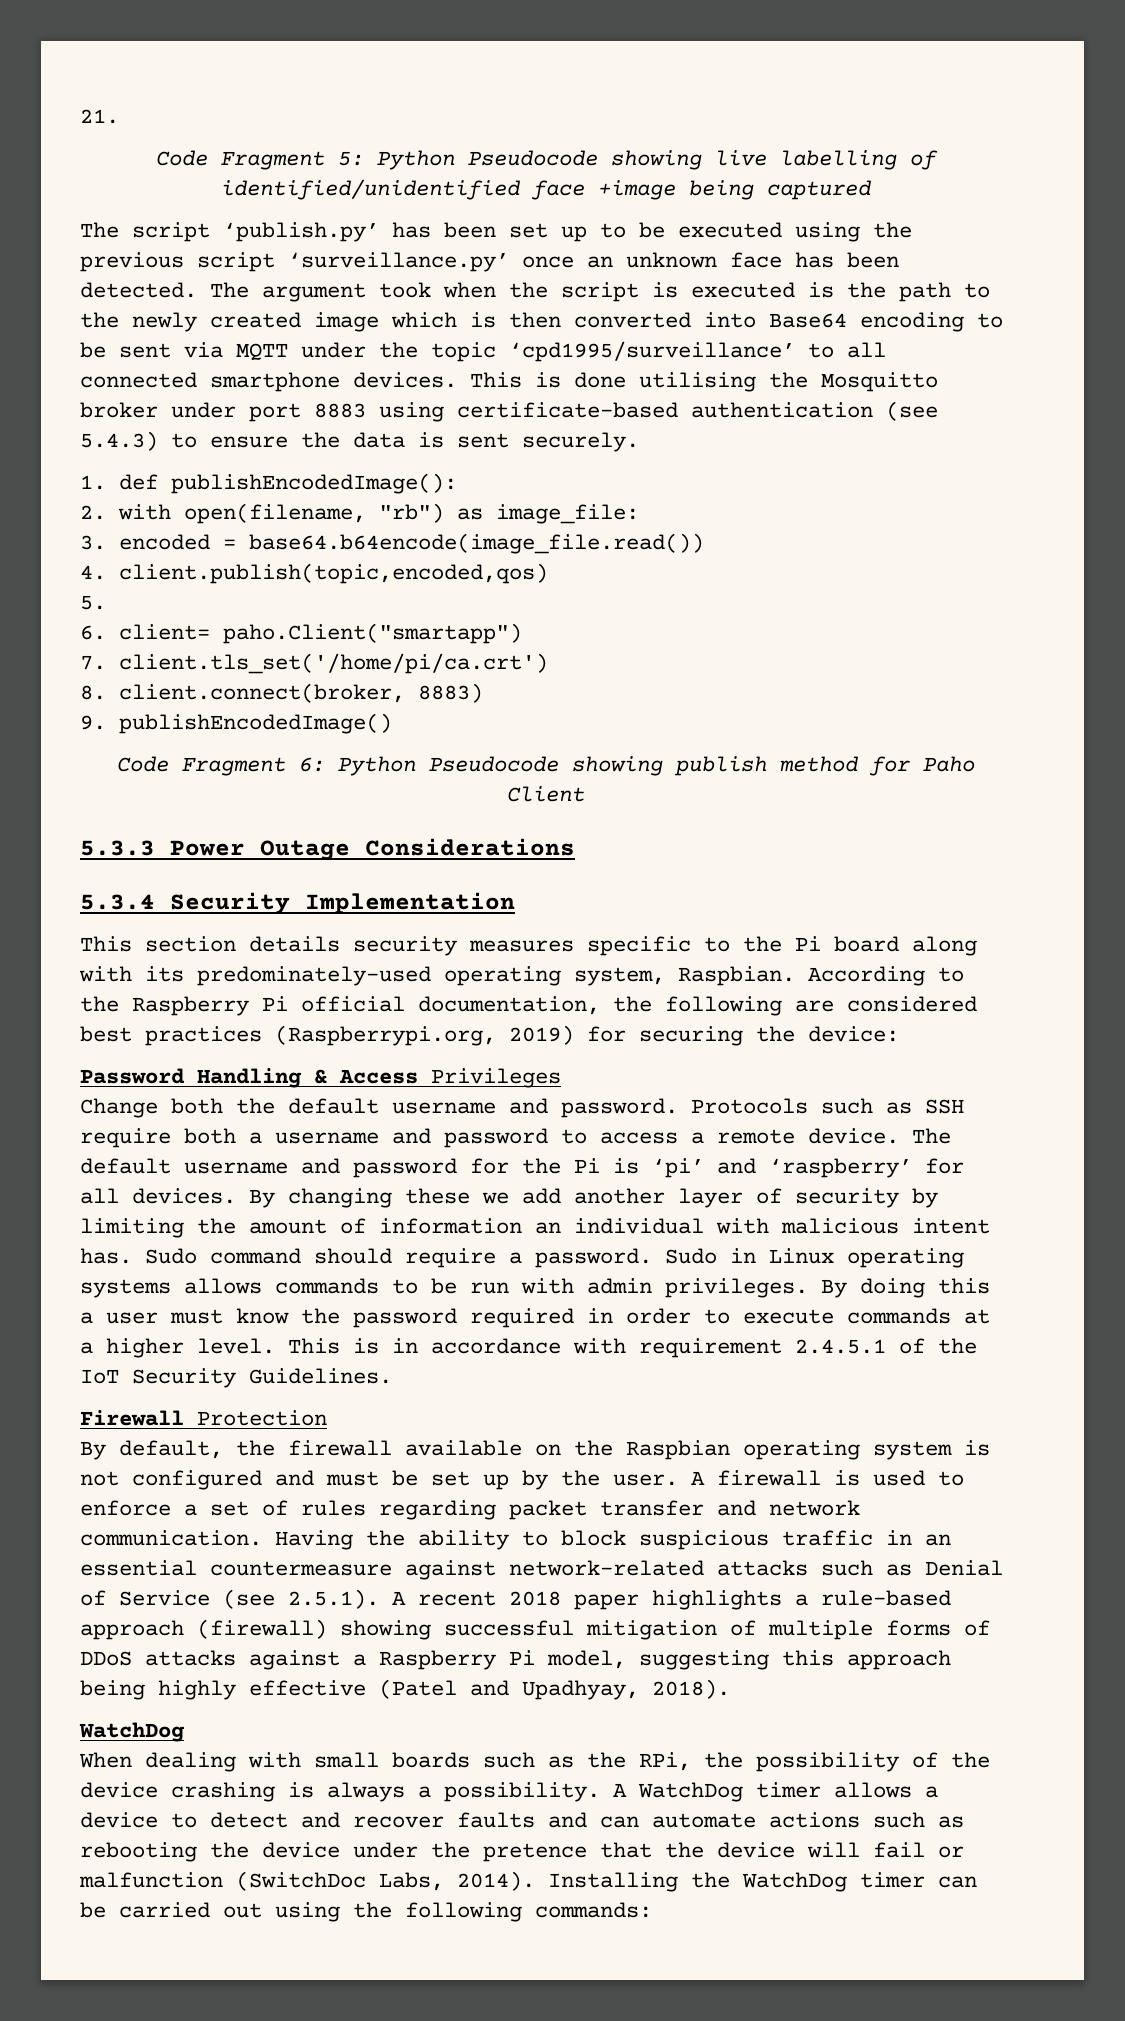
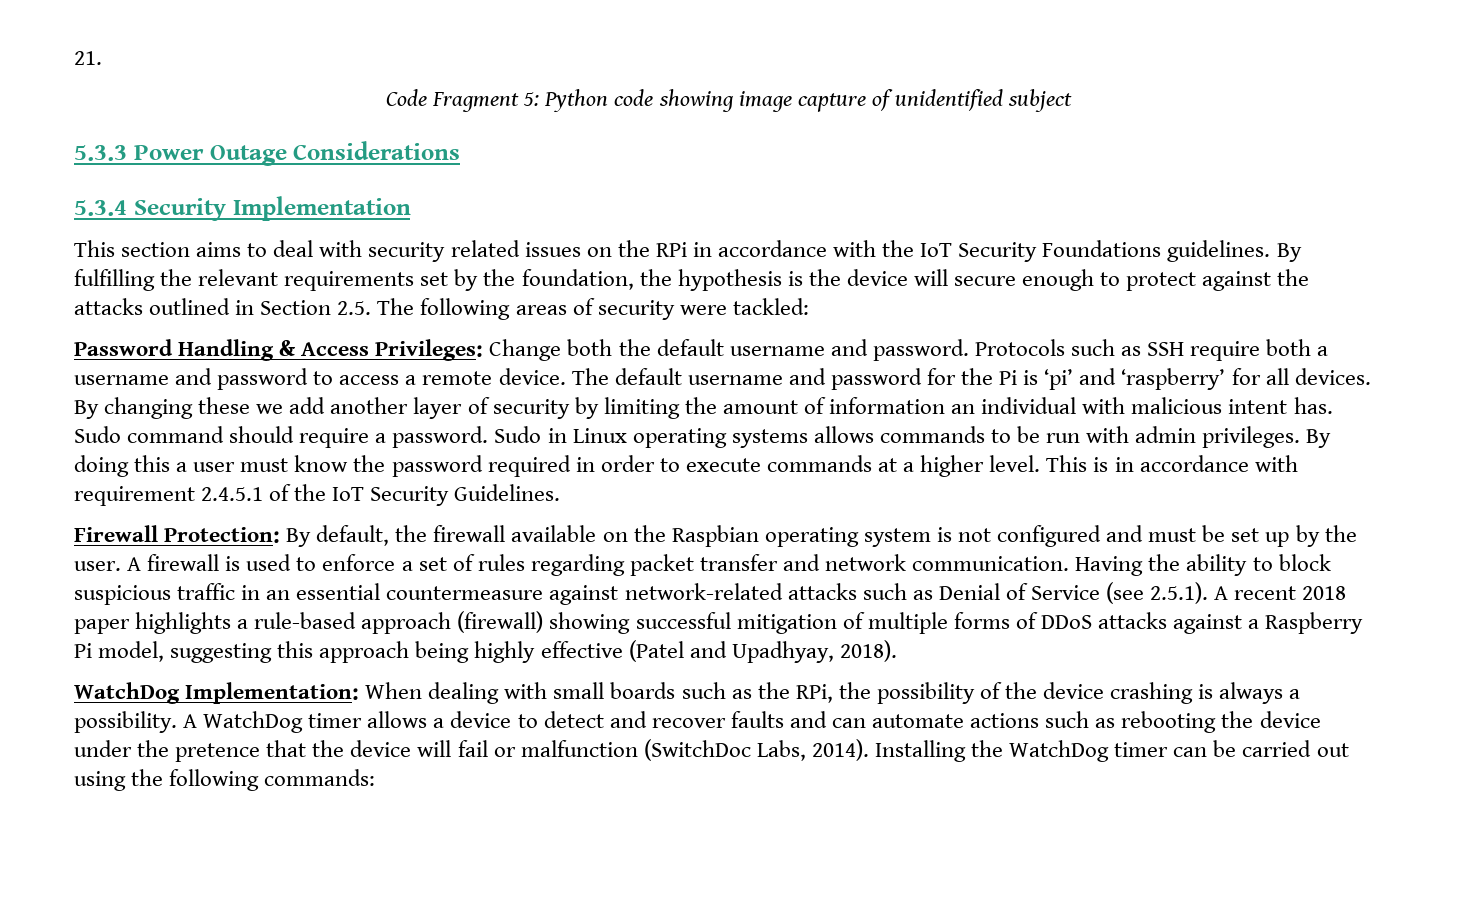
- Code Fragment 5: Python Pseudocode showing live labelling of identified/unidentified face +image being captured
- The script ‘publish.py’ has been set up to be executed using the previous script ‘surveillance.py’ once an unknown face has been detected. The argument took when the script is executed is the path to the newly created image which is then converted into Base64 encoding to be sent via MQTT under the topic ‘cpd1995/surveillance’ to all connected smartphone devices. This is done utilising the Mosquitto broker under port 8883 using certificate-based authentication (see 5.4.3) to ensure the data is sent securely.
- 1. def publishEncodedImage():
- 2. with open(filename, "rb") as image_file:
- 3. encoded = base64.b64encode(image_file.read())
- 4. client.publish(topic,encoded,qos)
- 5.
- 6. client= paho.Client("smartapp")
- 7. client.tls_set('/home/pi/ca.crt')
- 8. client.connect(broker, 8883)
- 9. publishEncodedImage()
- Code Fragment 6: Python Pseudocode showing publish method for Paho Client
+ Code Fragment 5: Python code showing image capture of unidentified subject
- This section details security measures specific to the Pi board along with its predominately-used operating system, Raspbian. According to the Raspberry Pi official documentation, the following are considered best practices (Raspberrypi.org, 2019) for securing the device:
+ This section aims to deal with security related issues on the RPi in accordance with the IoT Security Foundations guidelines. By fulfilling the relevant requirements set by the foundation, the hypothesis is the device will secure enough to protect against the attacks outlined in Section 2.5. The following areas of security were tackled:
- Password Handling & Access Privileges
- Change both the default username and password.
+ Password Handling & Access Privileges: Change both the default username and password.
- Firewall Protection
- By default, the firewall available on the Raspbian operating system is not configured and must be set up by the user.
+ Firewall Protection: By default, the firewall available on the Raspbian operating system is not configured and must be set up by the user.
  Having the ability to block suspicious traffic in an essential countermeasure against network-related attacks such as Denial of Service (see 2.5.1). A recent 2018 paper highlights a rule-based approach (firewall) showing successful mitigation of multiple forms of DDoS attacks against a Raspberry Pi model, suggesting this approach being highly effective (Patel and Upadhyay, 2018).
- WatchDog
- When dealing with small boards such as the RPi, the possibility of the device crashing is always a possibility.
+ WatchDog Implementation: When dealing with small boards such as the RPi, the possibility of the device crashing is always a possibility.

